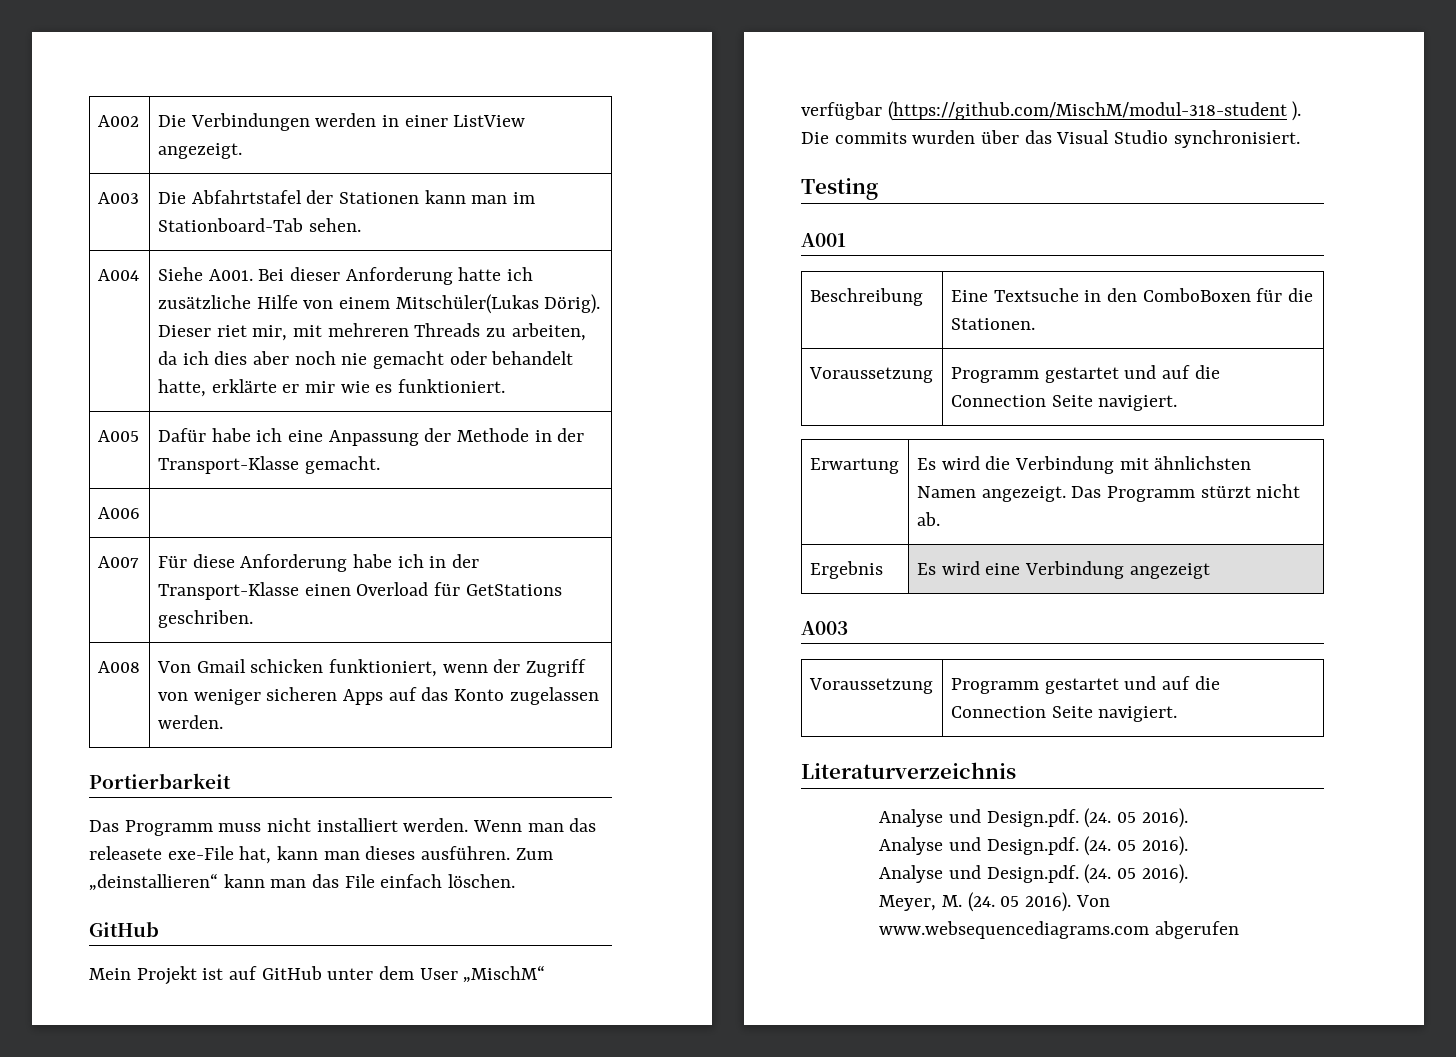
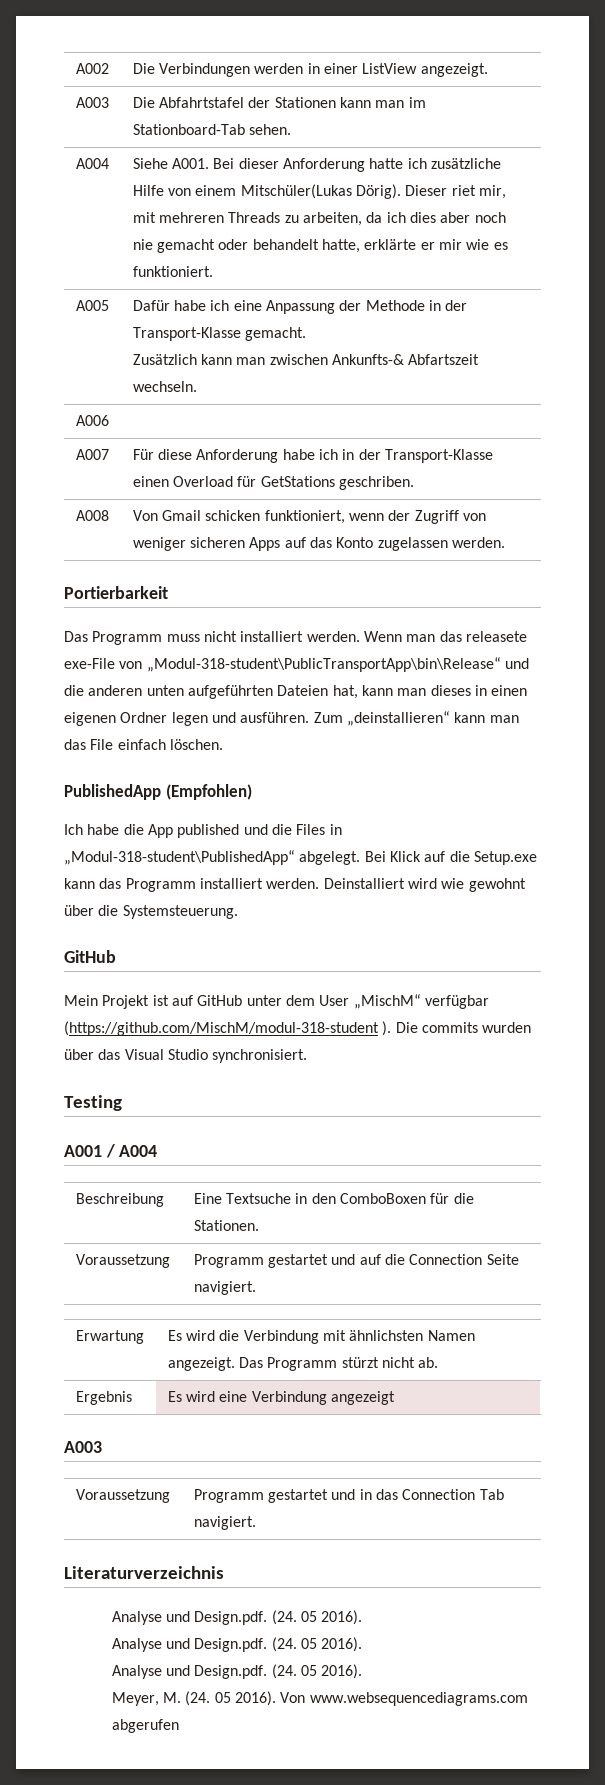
  A005 | Dafür habe ich eine Anpassung der Methode in der Transport-Klasse gemacht.
+ Zusätzlich kann man zwischen Ankunfts-& Abfartszeit wechseln.
- Wenn man das releasete exe-File hat, kann man dieses ausführen.
+ Wenn man das releasete exe-File von „Modul-318-student\PublicTransportApp\bin\Release“ und die anderen unten aufgeführten Dateien hat, kann man dieses in einen eigenen Ordner legen und ausführen.
+ PublishedApp (Empfohlen)
+ Ich habe die App published und die Files in „Modul-318-student\PublishedApp“ abgelegt. Bei Klick auf die Setup.exe kann das Programm installiert werden. Deinstalliert wird wie gewohnt über die Systemsteuerung.
- A001
+ A001 / A004
  Ergebnis | Es wird eine Verbindung angezeigt
  A003
- Voraussetzung | Programm gestartet und auf die Connection Seite navigiert.
+ Voraussetzung | Programm gestartet und in das Connection Tab navigiert.

